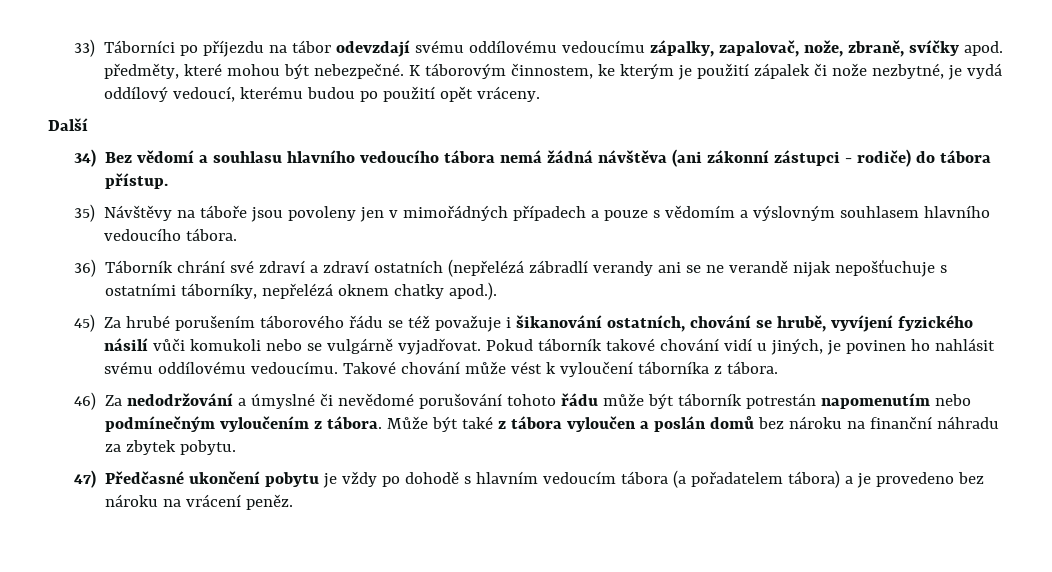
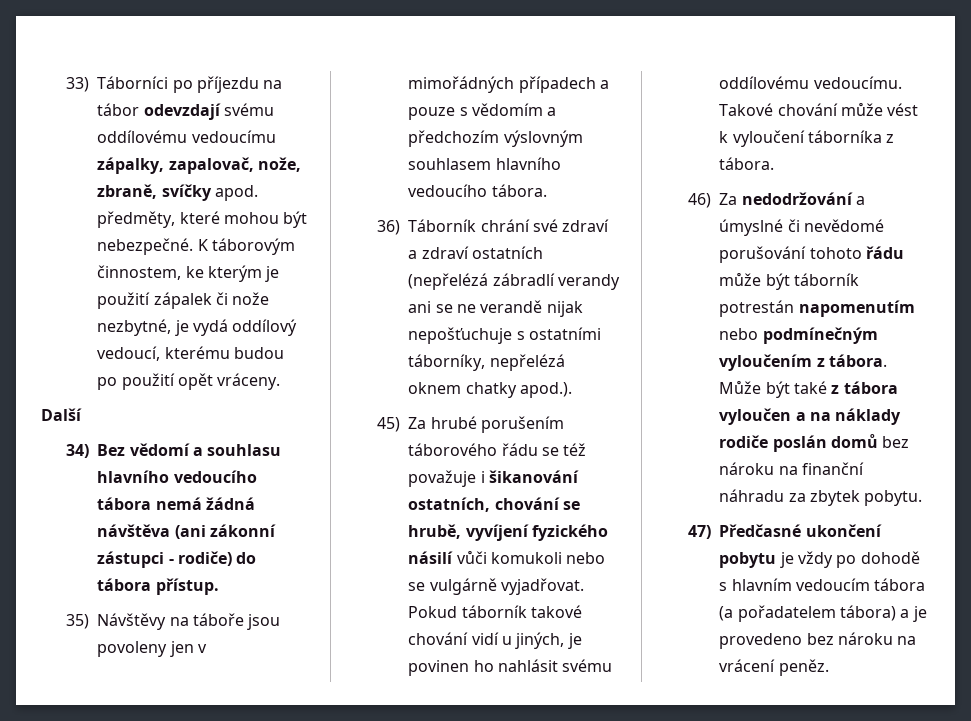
- 35) Návštěvy na táboře jsou povoleny jen v mimořádných případech a pouze s vědomím a výslovným souhlasem hlavního vedoucího tábora.
+ 35) Návštěvy na táboře jsou povoleny jen v mimořádných případech a pouze s vědomím a předchozím výslovným souhlasem hlavního vedoucího tábora.
- Může být také z tábora vyloučen a poslán domů bez nároku na finanční náhradu za zbytek pobytu.
+ Může být také z tábora vyloučen a na náklady rodiče poslán domů bez nároku na finanční náhradu za zbytek pobytu.

